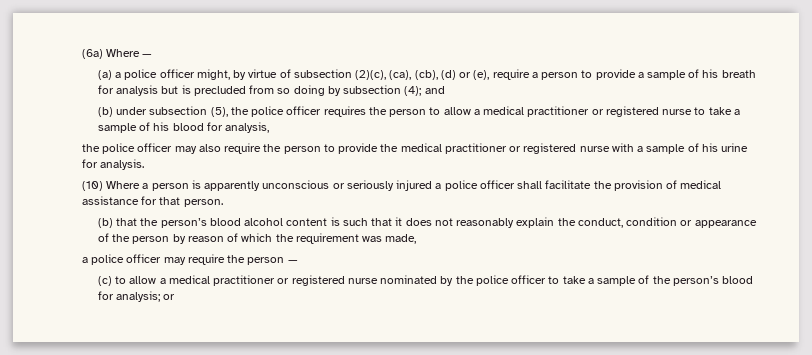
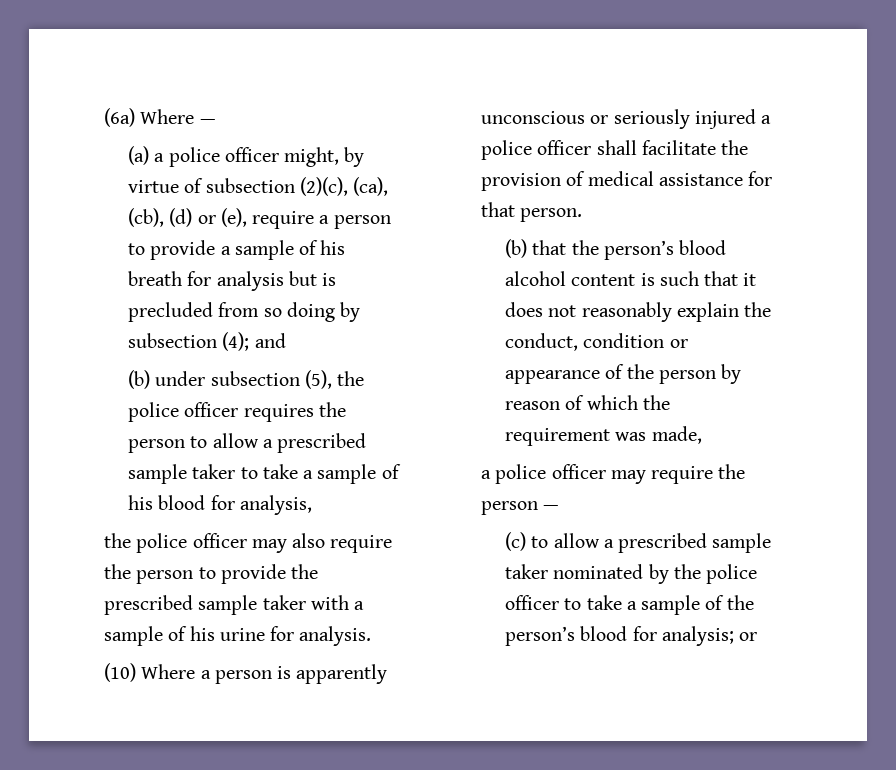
- (b) under subsection (5), the police officer requires the person to allow a medical practitioner or registered nurse to take a sample of his blood for analysis,
+ (b) under subsection (5), the police officer requires the person to allow a prescribed sample taker to take a sample of his blood for analysis,
- the police officer may also require the person to provide the medical practitioner or registered nurse with a sample of his urine for analysis.
+ the police officer may also require the person to provide the prescribed sample taker with a sample of his urine for analysis.
- (c) to allow a medical practitioner or registered nurse nominated by the police officer to take a sample of the person’s blood for analysis; or
+ (c) to allow a prescribed sample taker nominated by the police officer to take a sample of the person’s blood for analysis; or

